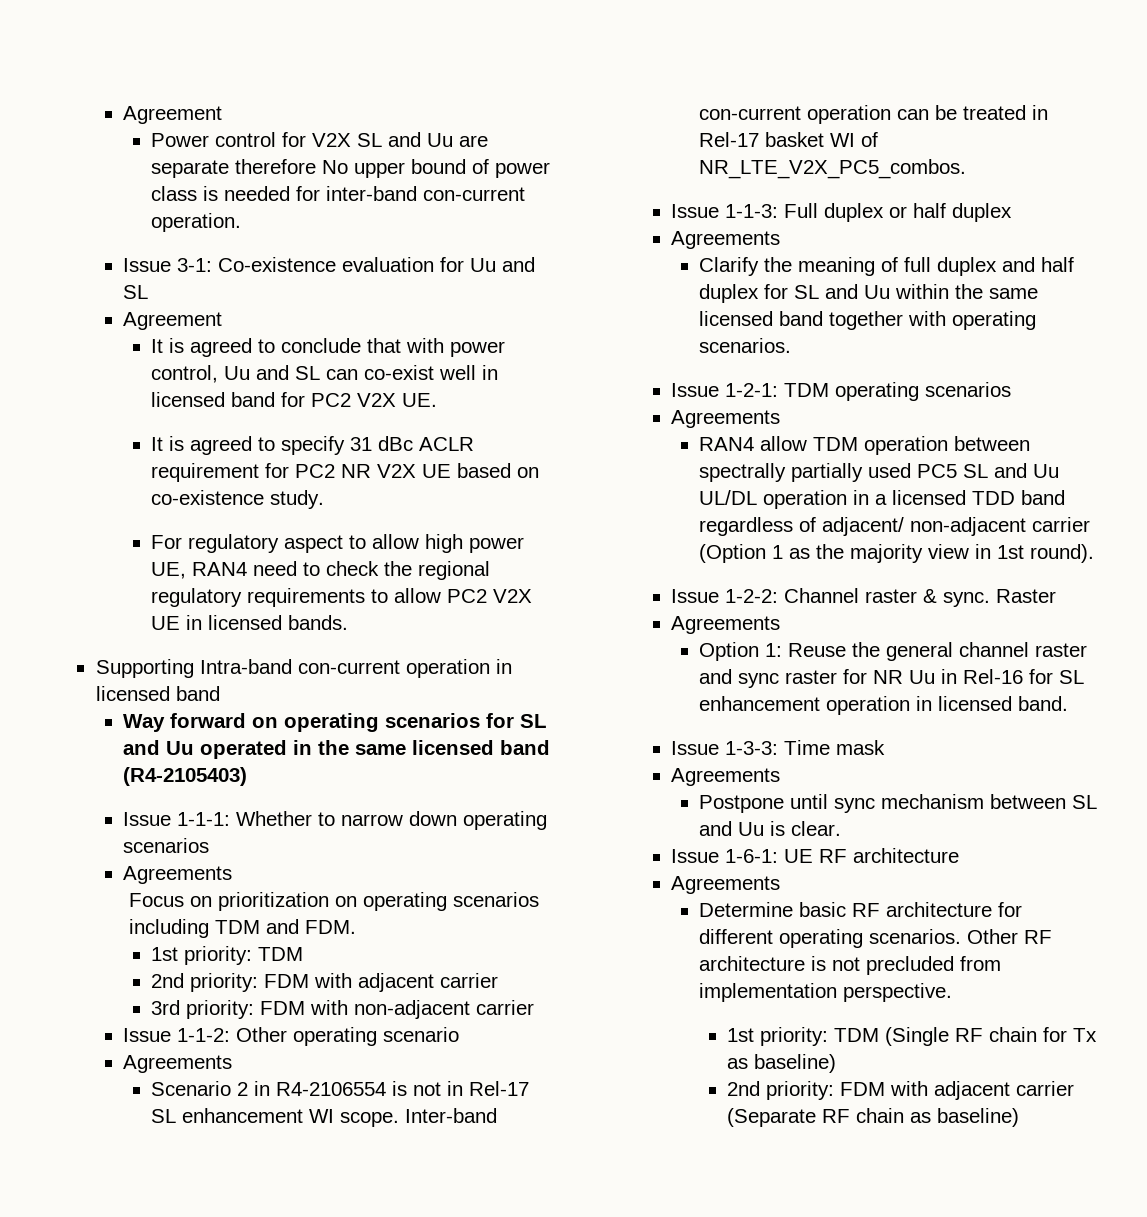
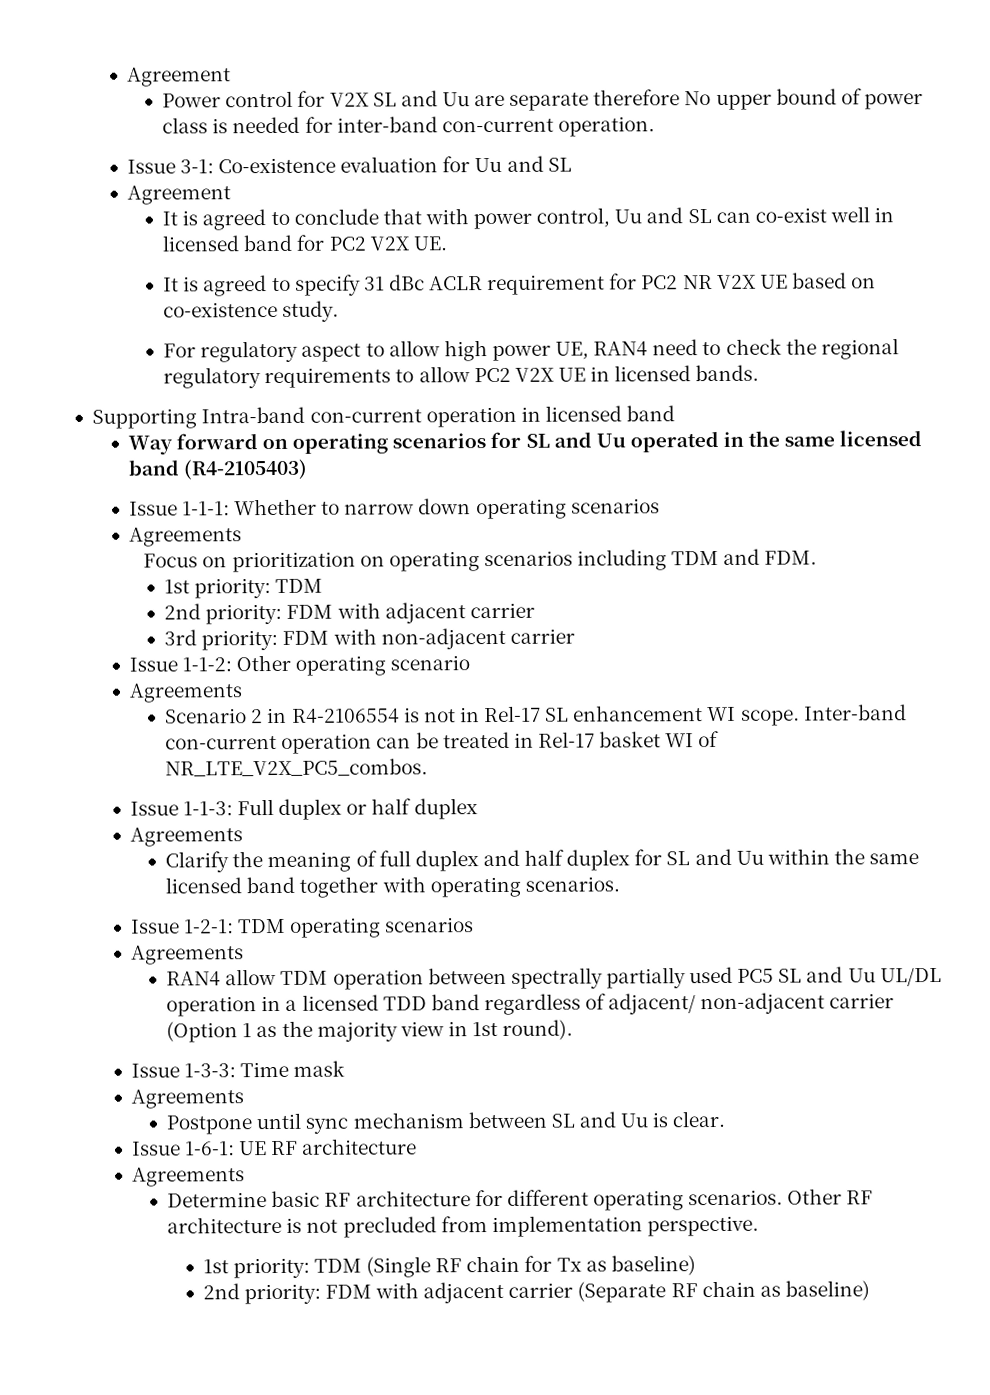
- Issue 1-2-2: Channel raster & sync. Raster
- Agreements
- Option 1: Reuse the general channel raster and sync raster for NR Uu in Rel-16 for SL enhancement operation in licensed band.

